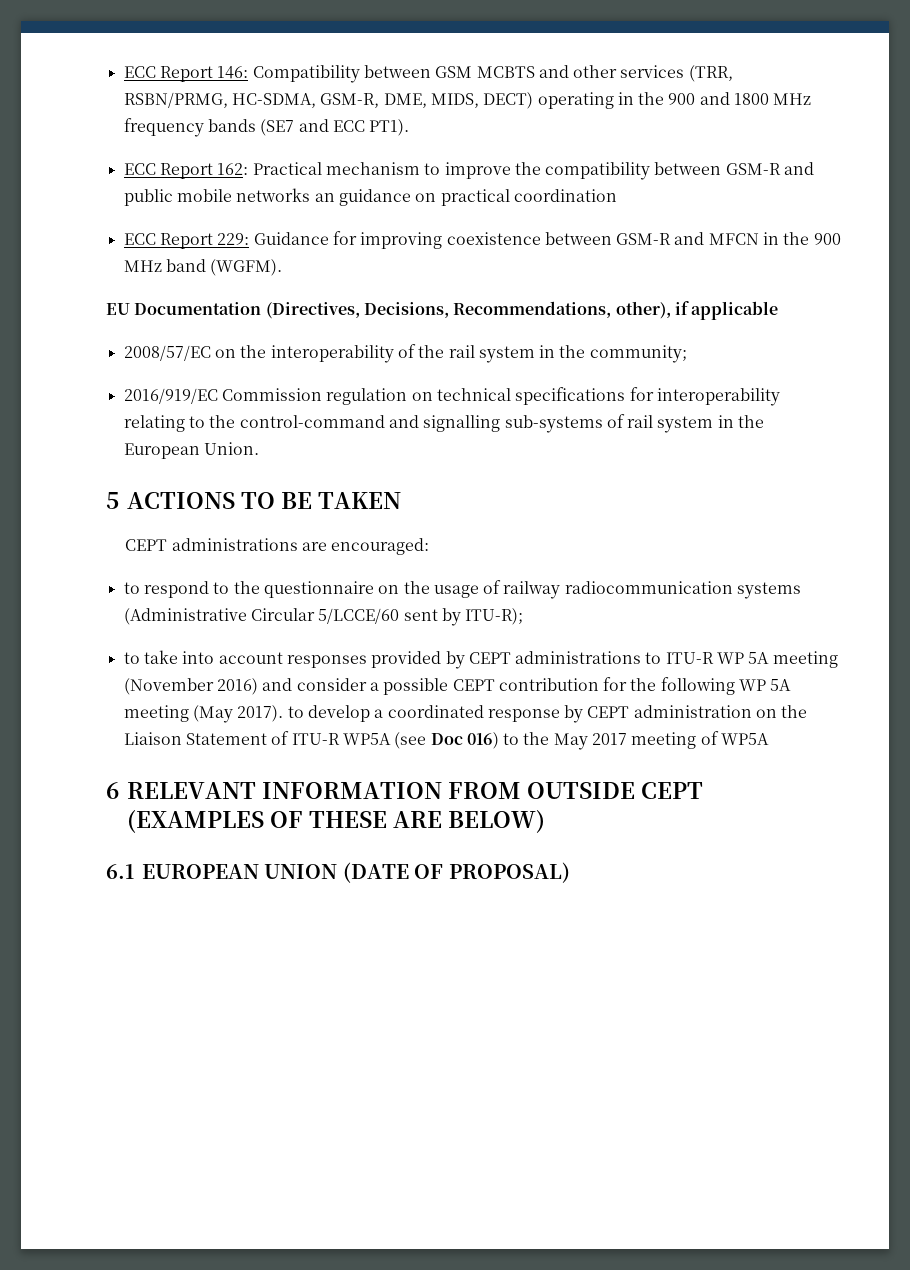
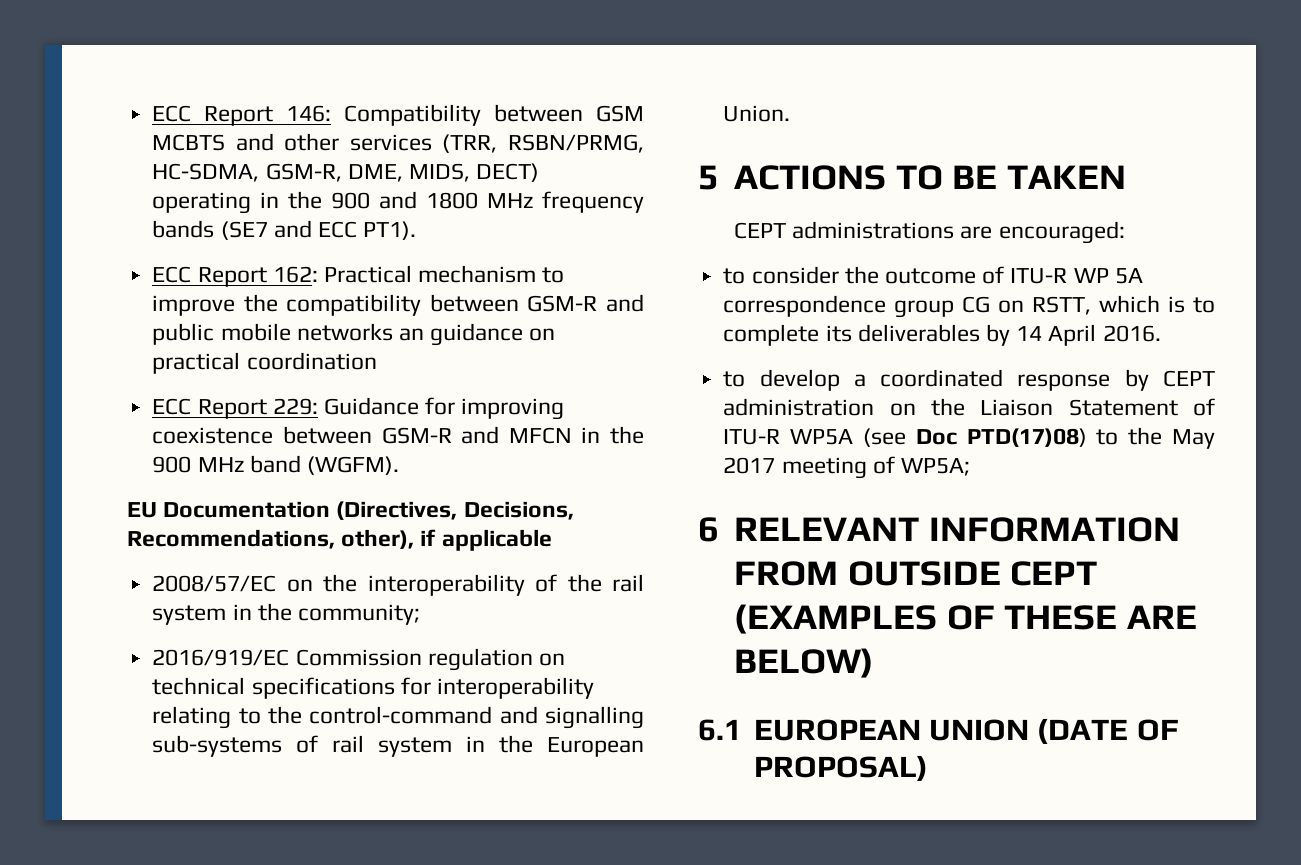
- to respond to the questionnaire on the usage of railway radiocommunication systems (Administrative Circular 5/LCCE/60 sent by ITU-R);
- to take into account responses provided by CEPT administrations to ITU-R WP 5A meeting (November 2016) and consider a possible CEPT contribution for the following WP 5A meeting (May 2017). to develop a coordinated response by CEPT administration on the Liaison Statement of ITU-R WP5A (see Doc 016) to the May 2017 meeting of WP5A
+ to consider the outcome of ITU-R WP 5A correspondence group CG on RSTT, which is to complete its deliverables by 14 April 2016.
+ to develop a coordinated response by CEPT administration on the Liaison Statement of ITU-R WP5A (see Doc PTD(17)08) to the May 2017 meeting of WP5A;

